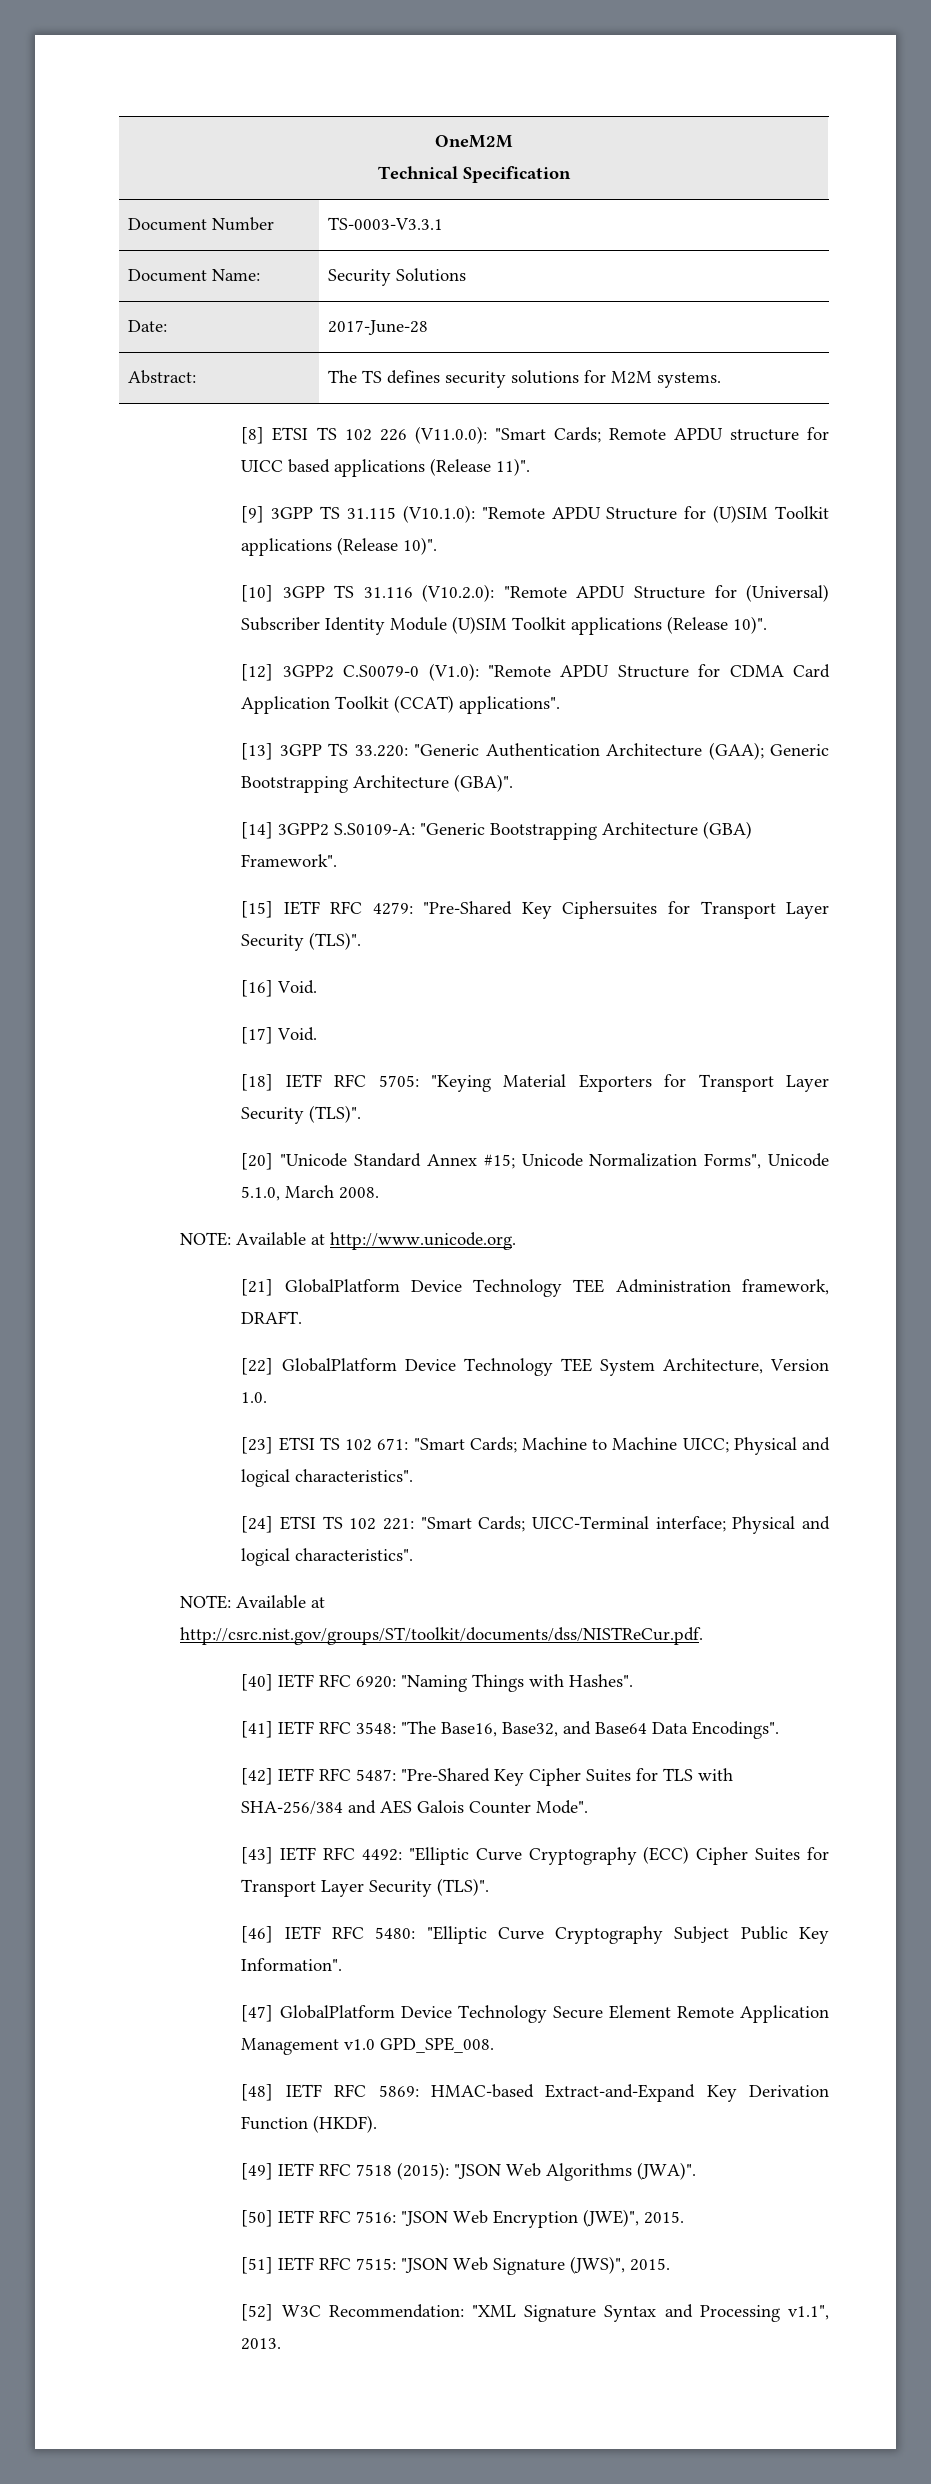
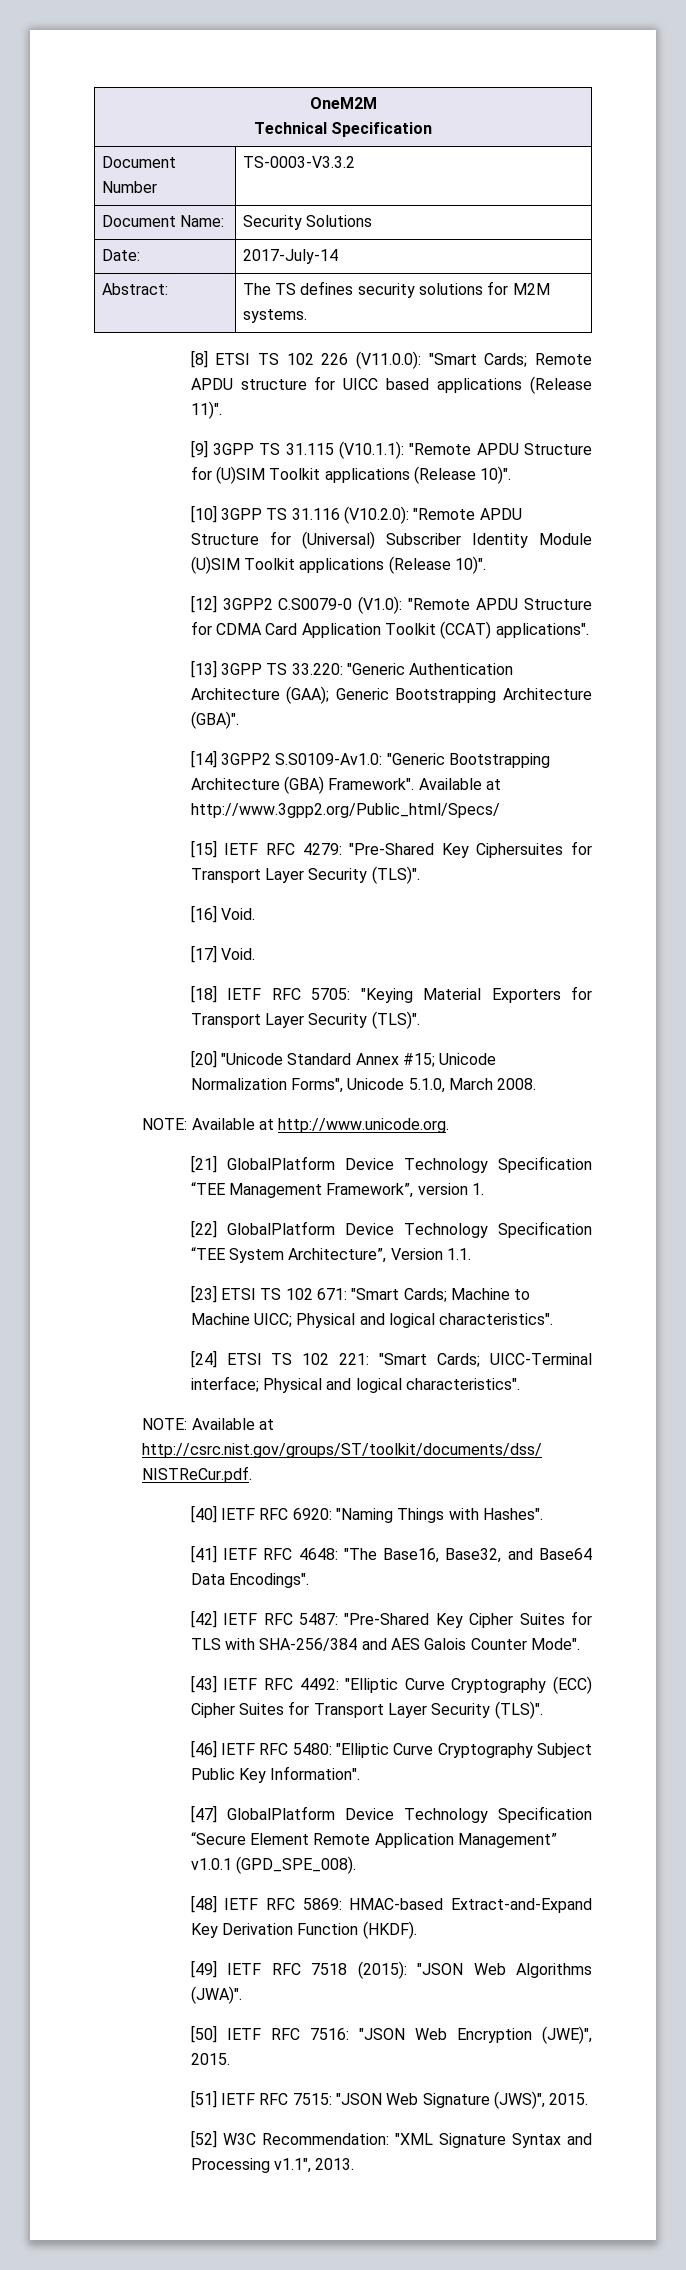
- Document Number | TS-0003-V3.3.1
+ Document Number | TS-0003-V3.3.2
- Date: | 2017-June-28
+ Date: | 2017-July-14
- [9] 3GPP TS 31.115 (V10.1.0): "Remote APDU Structure for (U)SIM Toolkit applications (Release 10)".
+ [9] 3GPP TS 31.115 (V10.1.1): "Remote APDU Structure for (U)SIM Toolkit applications (Release 10)".
- [14] 3GPP2 S.S0109-A: "Generic Bootstrapping Architecture (GBA) Framework".
+ [14] 3GPP2 S.S0109-Av1.0: "Generic Bootstrapping Architecture (GBA) Framework". Available at http://www.3gpp2.org/Public_html/Specs/
- [21] GlobalPlatform Device Technology TEE Administration framework, DRAFT.
- [22] GlobalPlatform Device Technology TEE System Architecture, Version 1.0.
+ [21] GlobalPlatform Device Technology Specification “TEE Management Framework”, version 1.
+ [22] GlobalPlatform Device Technology Specification “TEE System Architecture”, Version 1.1.
- [41] IETF RFC 3548: "The Base16, Base32, and Base64 Data Encodings".
+ [41] IETF RFC 4648: "The Base16, Base32, and Base64 Data Encodings".
- [47] GlobalPlatform Device Technology Secure Element Remote Application Management v1.0 GPD_SPE_008.
+ [47] GlobalPlatform Device Technology Specification “Secure Element Remote Application Management” v1.0.1 (GPD_SPE_008).

